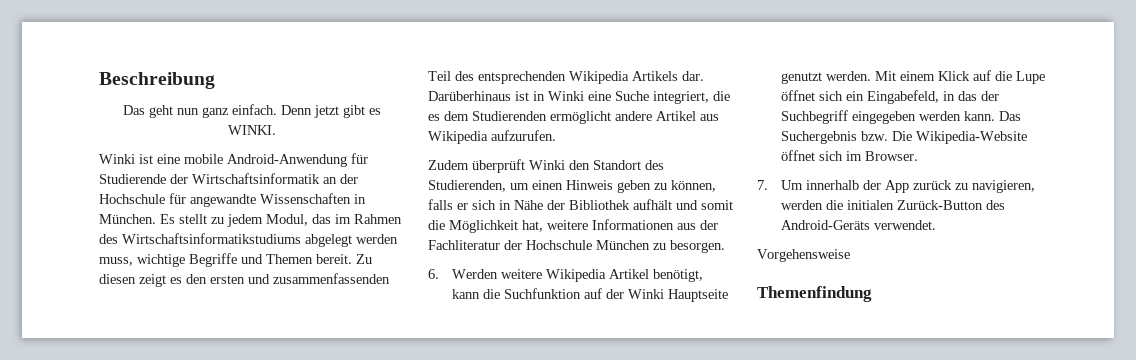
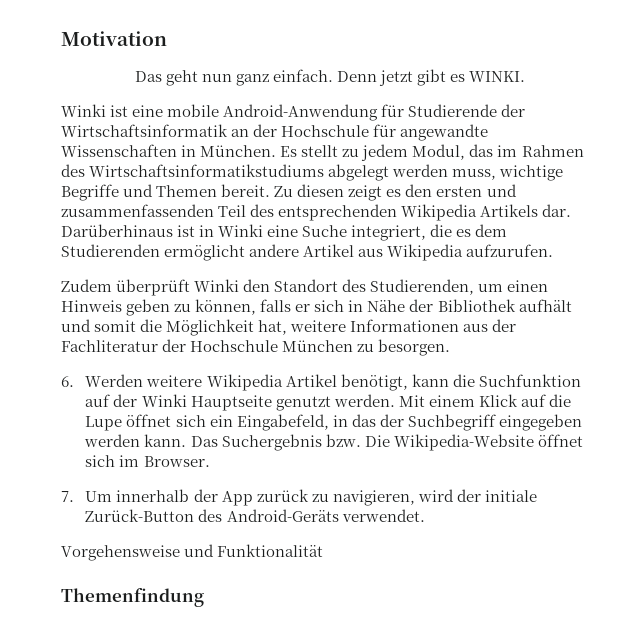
- Beschreibung
+ Motivation
- 7. Um innerhalb der App zurück zu navigieren, werden die initialen Zurück-Button des Android-Geräts verwendet.
+ 7. Um innerhalb der App zurück zu navigieren, wird der initiale Zurück-Button des Android-Geräts verwendet.
- Vorgehensweise
+ Vorgehensweise und Funktionalität

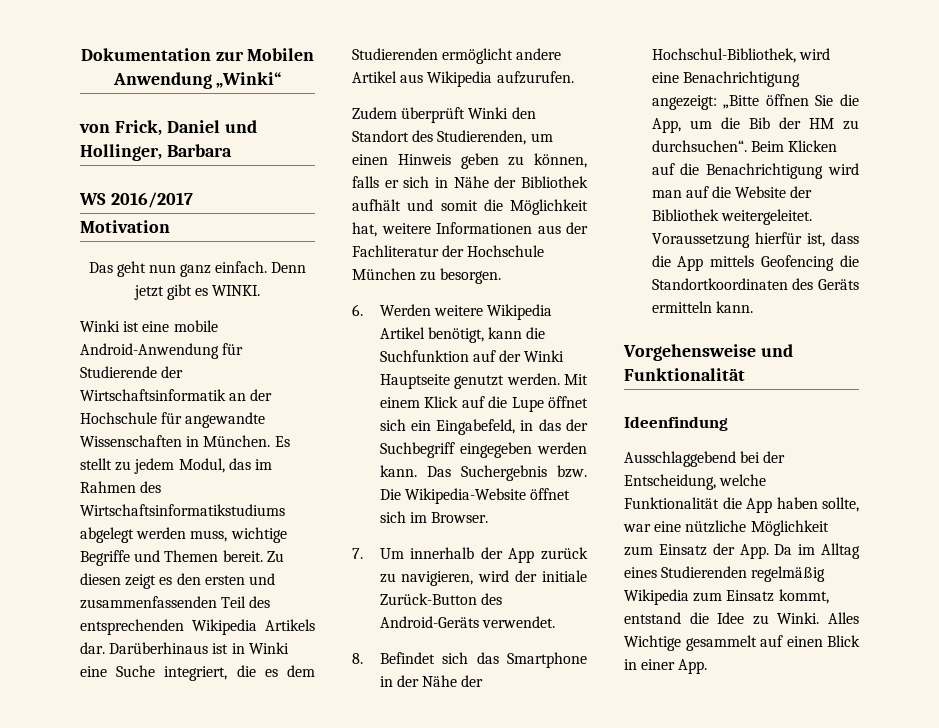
+ Dokumentation zur Mobilen Anwendung „Winki“
+ von Frick, Daniel und Hollinger, Barbara
+ WS 2016/2017
+ 8. Befindet sich das Smartphone in der Nähe der Hochschul-Bibliothek, wird eine Benachrichtigung angezeigt: „Bitte öffnen Sie die App, um die Bib der HM zu durchsuchen“. Beim Klicken auf die Benachrichtigung wird man auf die Website der Bibliothek weitergeleitet. Voraussetzung hierfür ist, dass die App mittels Geofencing die Standortkoordinaten des Geräts ermitteln kann.
  Vorgehensweise und Funktionalität
- Themenfindung
+ Ideenfindung
+ Ausschlaggebend bei der Entscheidung, welche Funktionalität die App haben sollte, war eine nützliche Möglichkeit zum Einsatz der App. Da im Alltag eines Studierenden regelmäßig Wikipedia zum Einsatz kommt, entstand die Idee zu Winki. Alles Wichtige gesammelt auf einen Blick in einer App.

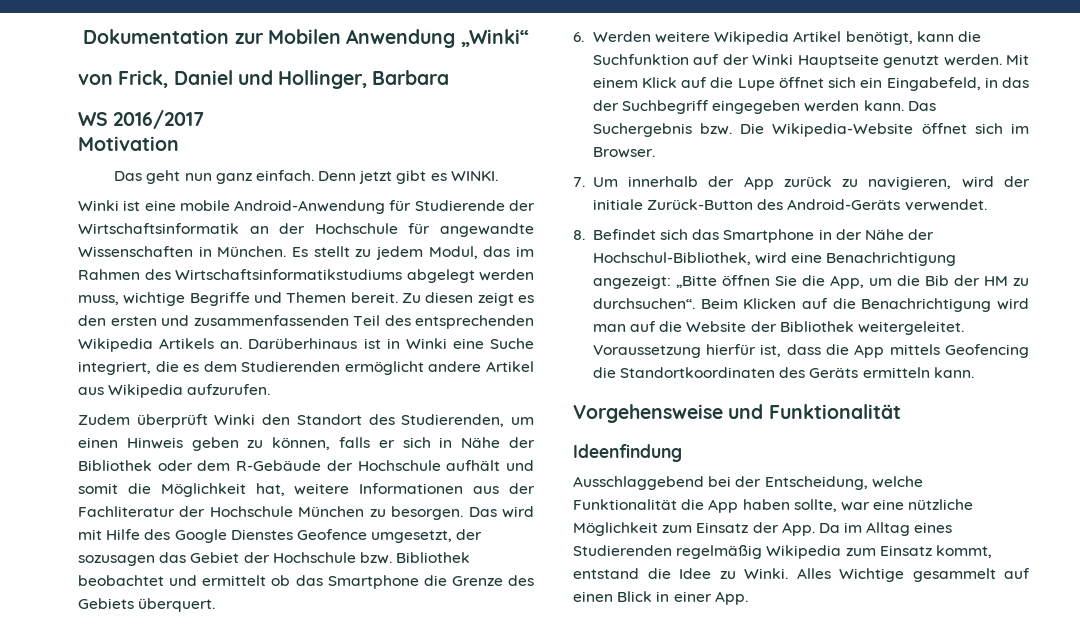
- Zu diesen zeigt es den ersten und zusammenfassenden Teil des entsprechenden Wikipedia Artikels dar.
+ Zu diesen zeigt es den ersten und zusammenfassenden Teil des entsprechenden Wikipedia Artikels an.
- Zudem überprüft Winki den Standort des Studierenden, um einen Hinweis geben zu können, falls er sich in Nähe der Bibliothek aufhält und somit die Möglichkeit hat, weitere Informationen aus der Fachliteratur der Hochschule München zu besorgen.
+ Zudem überprüft Winki den Standort des Studierenden, um einen Hinweis geben zu können, falls er sich in Nähe der Bibliothek oder dem R-Gebäude der Hochschule aufhält und somit die Möglichkeit hat, weitere Informationen aus der Fachliteratur der Hochschule München zu besorgen. Das wird mit Hilfe des Google Dienstes Geofence umgesetzt, der sozusagen das Gebiet der Hochschule bzw. Bibliothek beobachtet und ermittelt ob das Smartphone die Grenze des Gebiets überquert.

